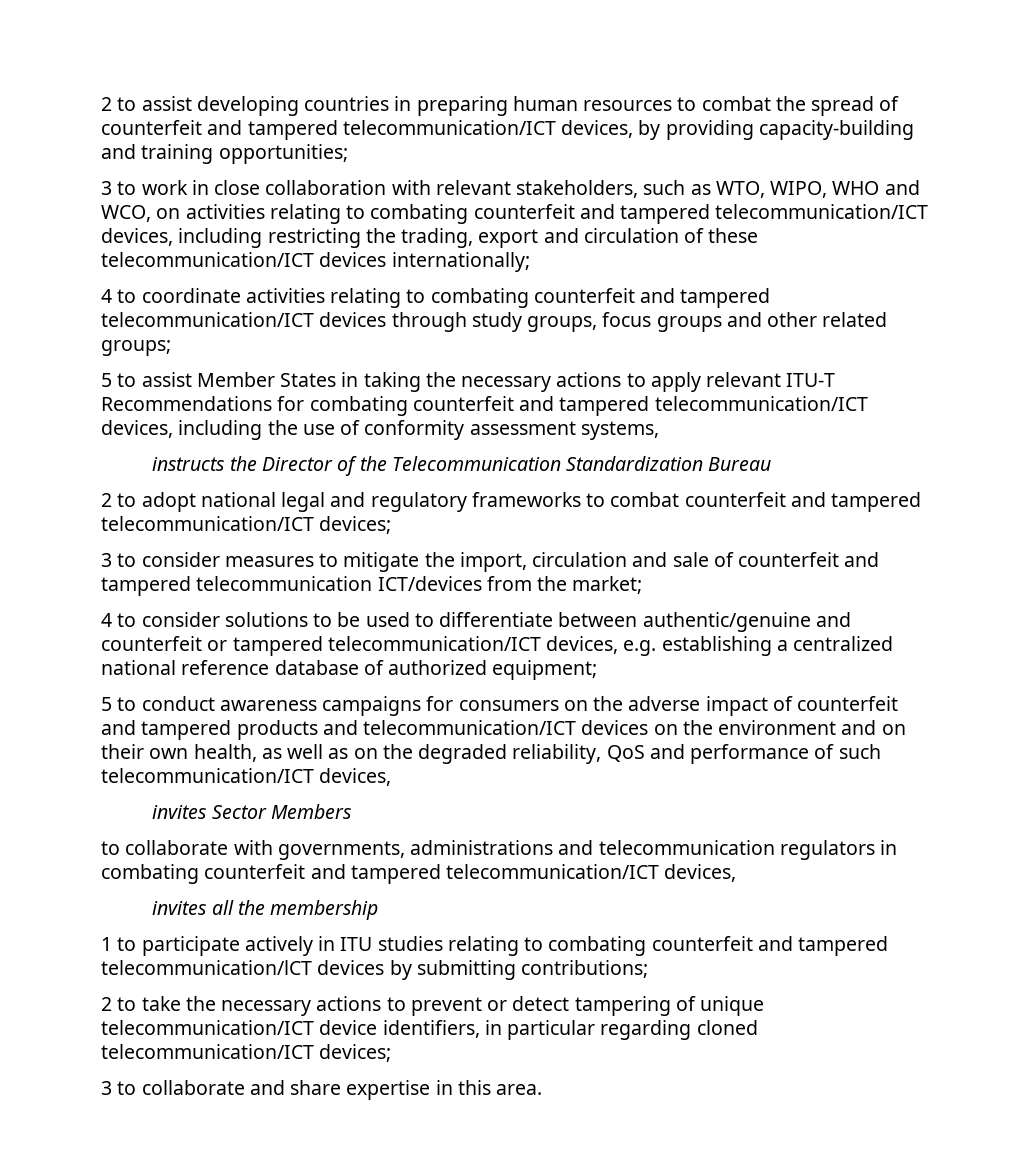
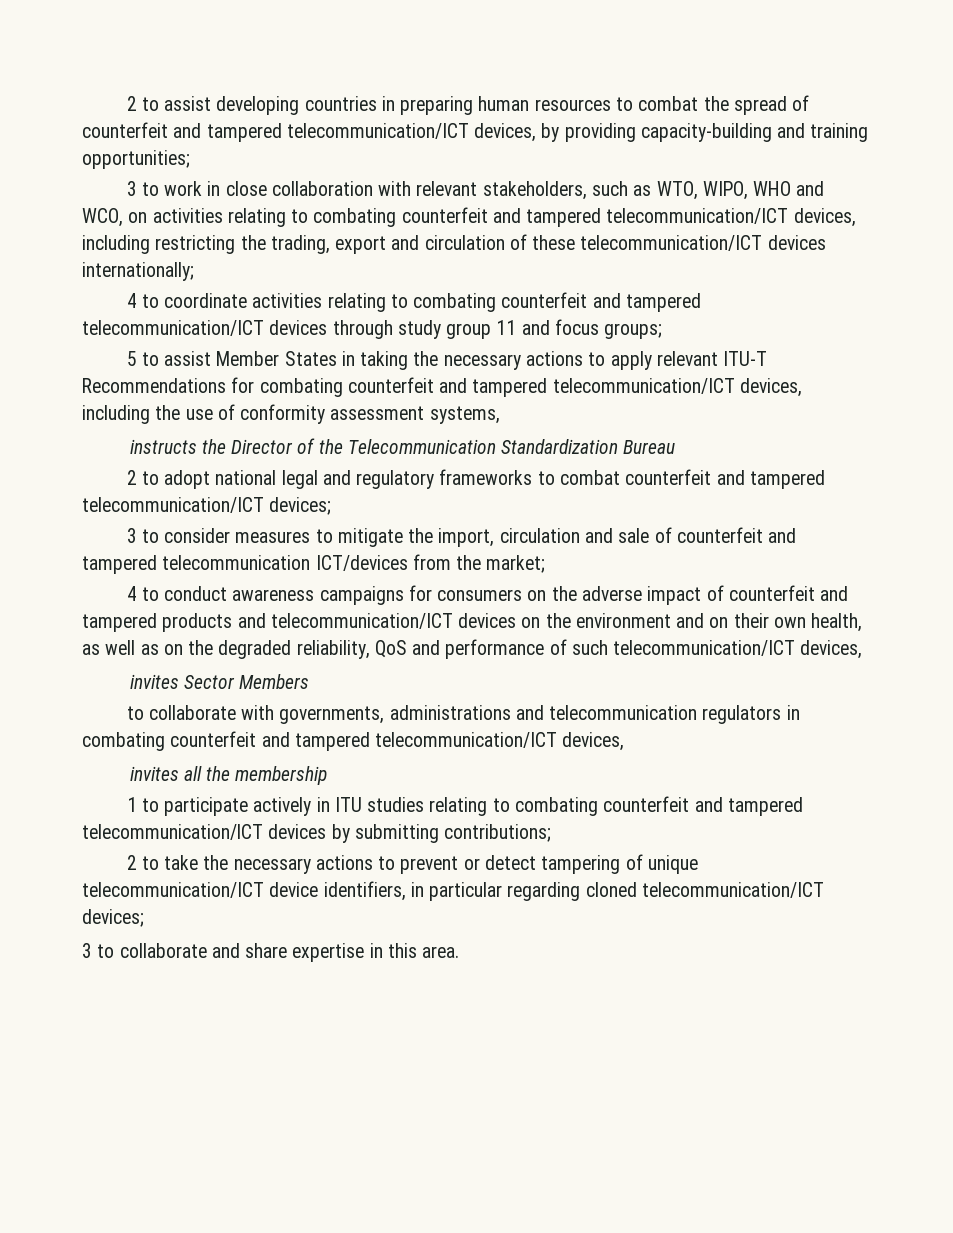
- 4 to coordinate activities relating to combating counterfeit and tampered telecommunication/ICT devices through study groups, focus groups and other related groups;
+ 4 to coordinate activities relating to combating counterfeit and tampered telecommunication/ICT devices through study group 11 and focus groups;
- 4 to consider solutions to be used to differentiate between authentic/genuine and counterfeit or tampered telecommunication/ICT devices, e.g. establishing a centralized national reference database of authorized equipment;
- 5 to conduct awareness campaigns for consumers on the adverse impact of counterfeit and tampered products and telecommunication/ICT devices on the environment and on their own health, as well as on the degraded reliability, QoS and performance of such telecommunication/ICT devices,
+ 4 to conduct awareness campaigns for consumers on the adverse impact of counterfeit and tampered products and telecommunication/ICT devices on the environment and on their own health, as well as on the degraded reliability, QoS and performance of such telecommunication/ICT devices,

